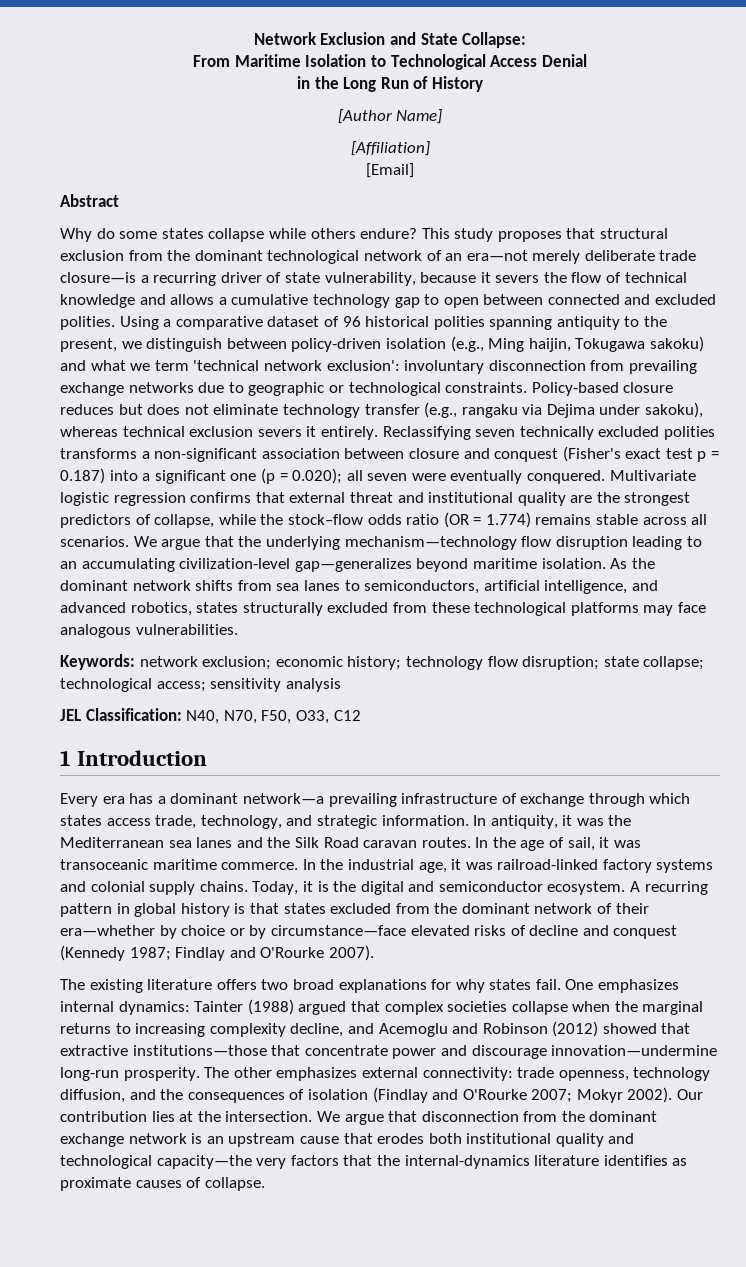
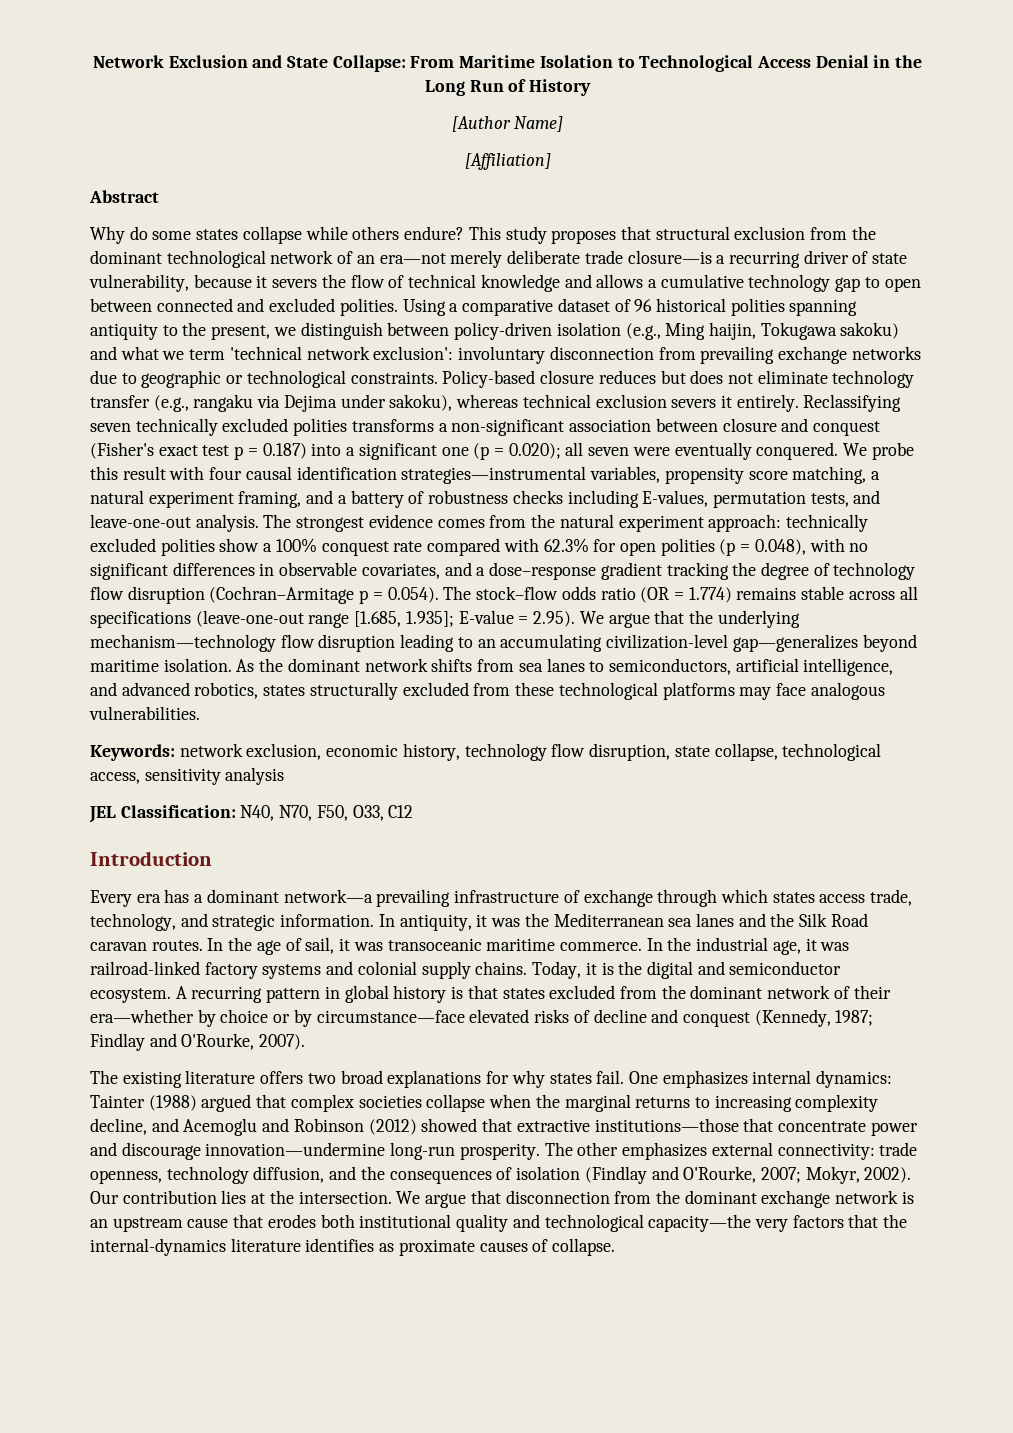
- Network Exclusion and State Collapse:
- From Maritime Isolation to Technological Access Denial
- in the Long Run of History
+ Network Exclusion and State Collapse: From Maritime Isolation to Technological Access Denial in the Long Run of History
- [Email]
- Multivariate logistic regression confirms that external threat and institutional quality are the strongest predictors of collapse, while the stock–flow odds ratio (OR = 1.774) remains stable across all scenarios. We argue that the underlying mechanism—technology flow disruption leading to an accumulating civilization-level gap—generalizes beyond maritime isolation.
+ We probe this result with four causal identification strategies—instrumental variables, propensity score matching, a natural experiment framing, and a battery of robustness checks including E-values, permutation tests, and leave-one-out analysis. The strongest evidence comes from the natural experiment approach: technically excluded polities show a 100% conquest rate compared with 62.3% for open polities (p = 0.048), with no significant differences in observable covariates, and a dose–response gradient tracking the degree of technology flow disruption (Cochran–Armitage p = 0.054). The stock–flow odds ratio (OR = 1.774) remains stable across all specifications (leave-one-out range [1.685, 1.935]; E-value = 2.95). We argue that the underlying mechanism—technology flow disruption leading to an accumulating civilization-level gap—generalizes beyond maritime isolation.
- Keywords: network exclusion; economic history; technology flow disruption; state collapse; technological access; sensitivity analysis
+ Keywords: network exclusion, economic history, technology flow disruption, state collapse, technological access, sensitivity analysis
- 1 Introduction
+ Introduction
- A recurring pattern in global history is that states excluded from the dominant network of their era—whether by choice or by circumstance—face elevated risks of decline and conquest (Kennedy 1987; Findlay and O'Rourke 2007).
+ A recurring pattern in global history is that states excluded from the dominant network of their era—whether by choice or by circumstance—face elevated risks of decline and conquest (Kennedy, 1987; Findlay and O'Rourke, 2007).
- The other emphasizes external connectivity: trade openness, technology diffusion, and the consequences of isolation (Findlay and O'Rourke 2007; Mokyr 2002).
+ The other emphasizes external connectivity: trade openness, technology diffusion, and the consequences of isolation (Findlay and O'Rourke, 2007; Mokyr, 2002).

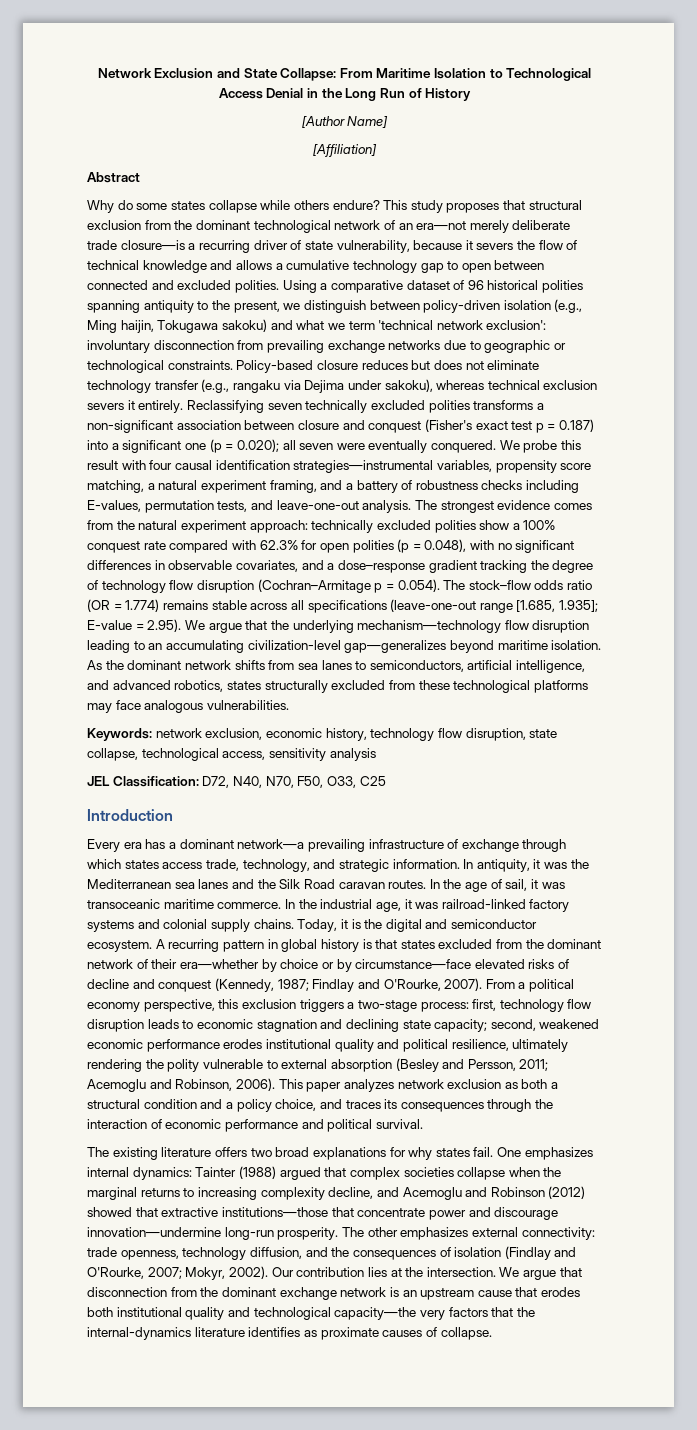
- JEL Classification: N40, N70, F50, O33, C12
+ JEL Classification: D72, N40, N70, F50, O33, C25
+ From a political economy perspective, this exclusion triggers a two-stage process: first, technology flow disruption leads to economic stagnation and declining state capacity; second, weakened economic performance erodes institutional quality and political resilience, ultimately rendering the polity vulnerable to external absorption (Besley and Persson, 2011; Acemoglu and Robinson, 2006). This paper analyzes network exclusion as both a structural condition and a policy choice, and traces its consequences through the interaction of economic performance and political survival.

